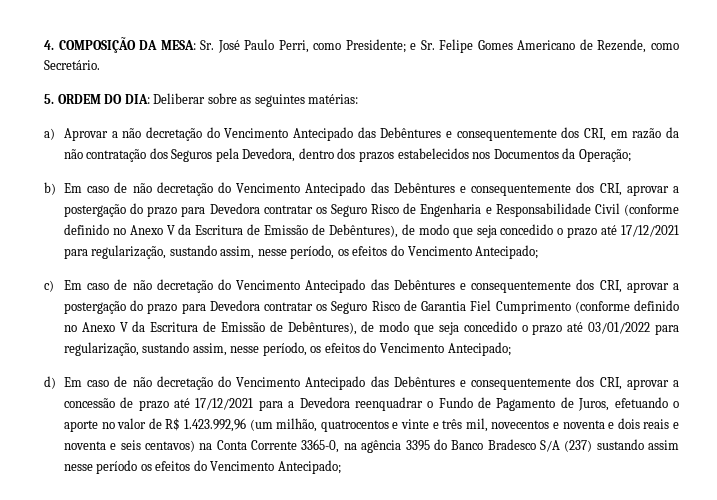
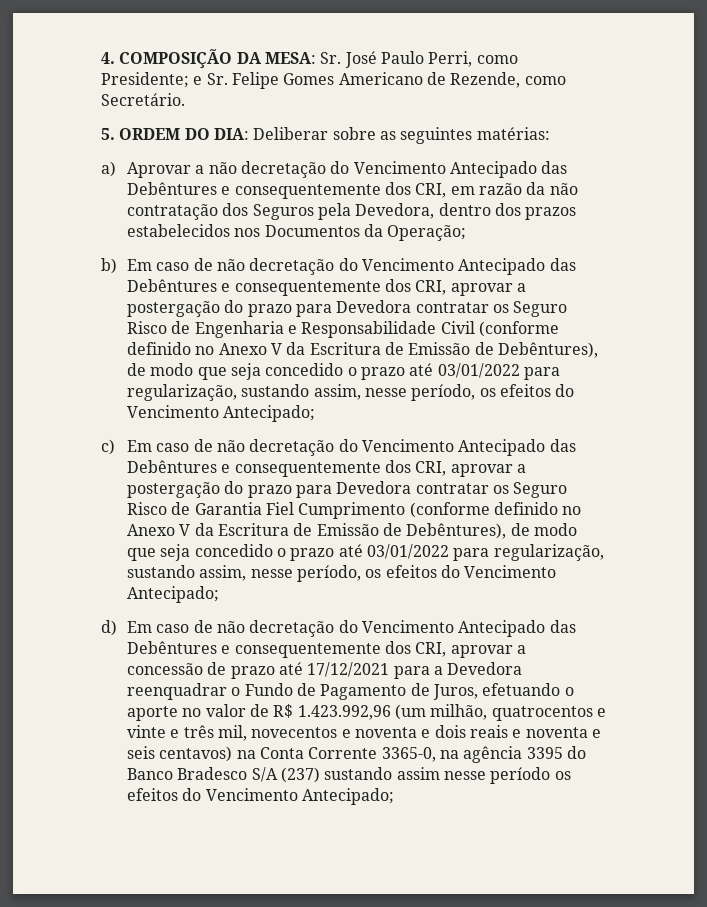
- b) Em caso de não decretação do Vencimento Antecipado das Debêntures e consequentemente dos CRI, aprovar a postergação do prazo para Devedora contratar os Seguro Risco de Engenharia e Responsabilidade Civil (conforme definido no Anexo V da Escritura de Emissão de Debêntures), de modo que seja concedido o prazo até 17/12/2021 para regularização, sustando assim, nesse período, os efeitos do Vencimento Antecipado;
+ b) Em caso de não decretação do Vencimento Antecipado das Debêntures e consequentemente dos CRI, aprovar a postergação do prazo para Devedora contratar os Seguro Risco de Engenharia e Responsabilidade Civil (conforme definido no Anexo V da Escritura de Emissão de Debêntures), de modo que seja concedido o prazo até 03/01/2022 para regularização, sustando assim, nesse período, os efeitos do Vencimento Antecipado;

